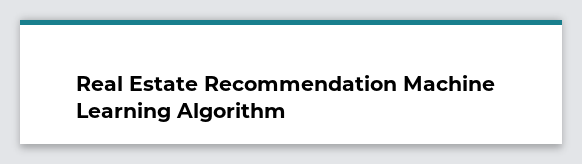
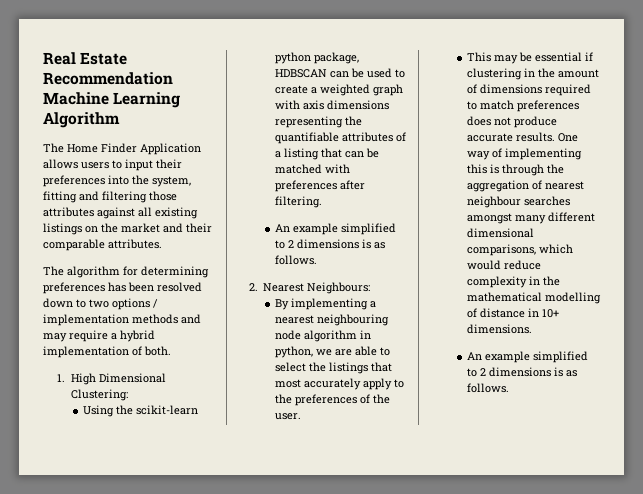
+ The Home Finder Application allows users to input their preferences into the system, fitting and filtering those attributes against all existing listings on the market and their comparable attributes.
+ The algorithm for determining preferences has been resolved down to two options / implementation methods and may require a hybrid implementation of both.
+ 1. High Dimensional Clustering:
+ Using the scikit-learn python package, HDBSCAN can be used to create a weighted graph with axis dimensions representing the quantifiable attributes of a listing that can be matched with preferences after filtering.
+ An example simplified to 2 dimensions is as follows.
+ 2. Nearest Neighbours:
+ By implementing a nearest neighbouring node algorithm in python, we are able to select the listings that most accurately apply to the preferences of the user.
+ This may be essential if clustering in the amount of dimensions required to match preferences does not produce accurate results. One way of implementing this is through the aggregation of nearest neighbour searches amongst many different dimensional comparisons, which would reduce complexity in the mathematical modelling of distance in 10+ dimensions.
+ An example simplified to 2 dimensions is as follows.

